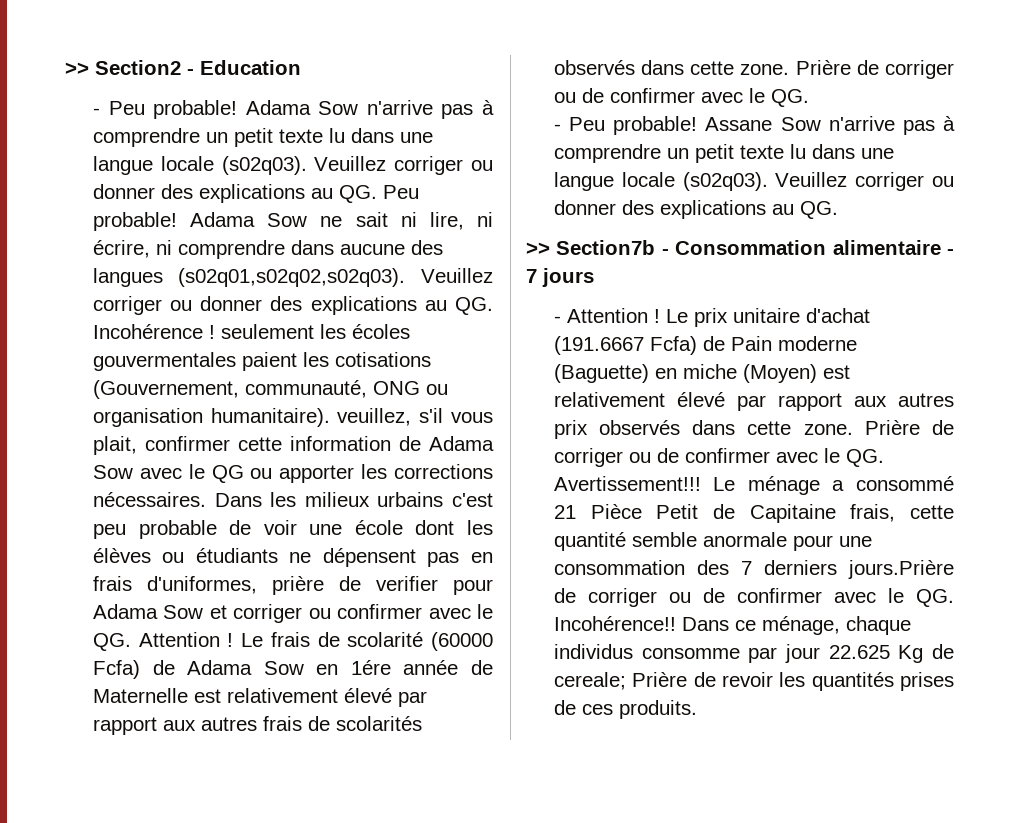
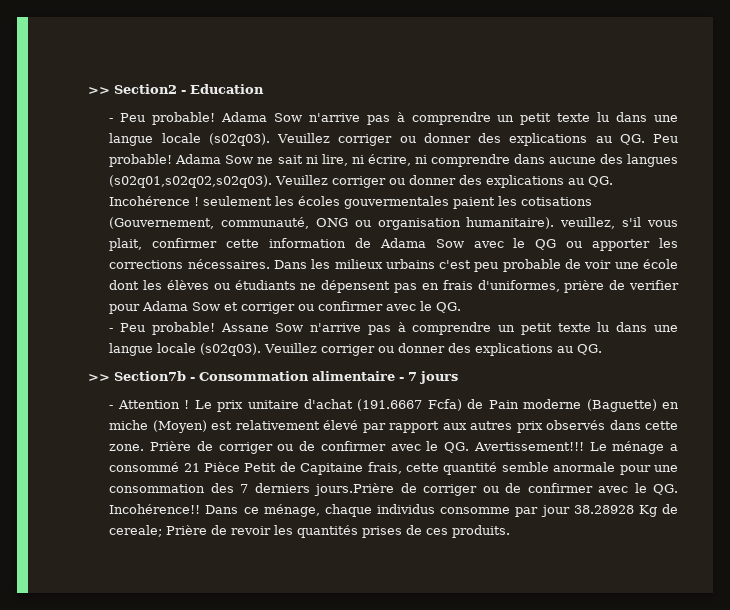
- Dans les milieux urbains c'est peu probable de voir une école dont les élèves ou étudiants ne dépensent pas en frais d'uniformes, prière de verifier pour Adama Sow et corriger ou confirmer avec le QG. Attention ! Le frais de scolarité (60000 Fcfa) de Adama Sow en 1ére année de Maternelle est relativement élevé par rapport aux autres frais de scolarités observés dans cette zone. Prière de corriger ou de confirmer avec le QG.
+ Dans les milieux urbains c'est peu probable de voir une école dont les élèves ou étudiants ne dépensent pas en frais d'uniformes, prière de verifier pour Adama Sow et corriger ou confirmer avec le QG.
- Dans ce ménage, chaque individus consomme par jour 22.625 Kg de cereale; Prière de revoir les quantités prises de ces produits.
+ Dans ce ménage, chaque individus consomme par jour 38.28928 Kg de cereale; Prière de revoir les quantités prises de ces produits.

